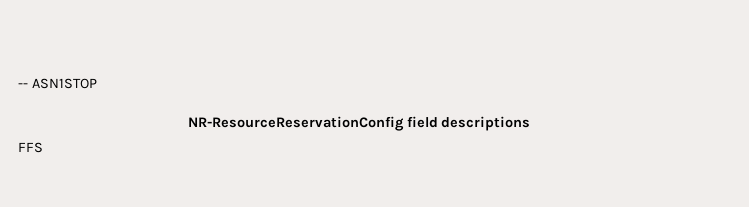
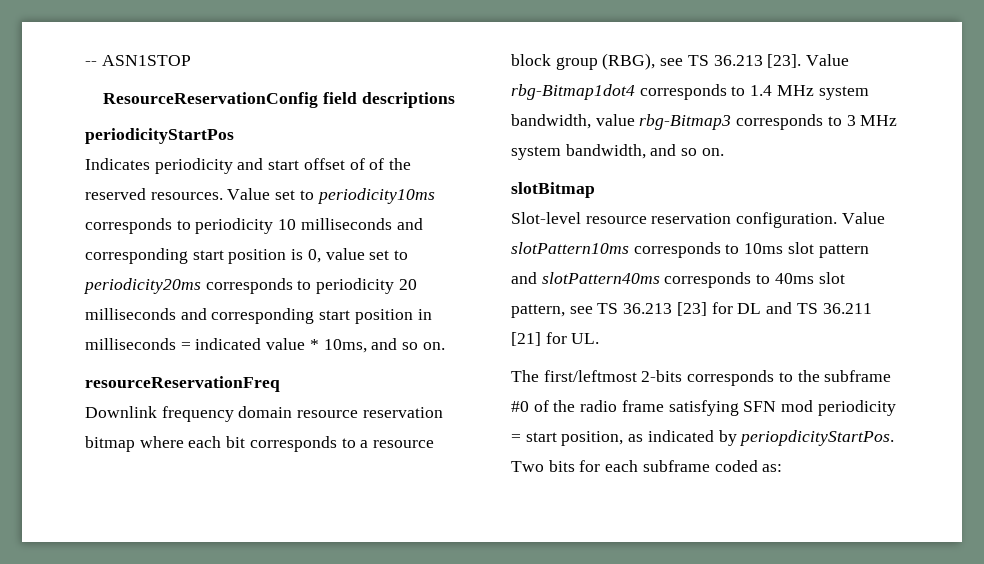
- NR-ResourceReservationConfig field descriptions
+ ResourceReservationConfig field descriptions
- FFS
+ periodicityStartPos
+ Indicates periodicity and start offset of of the reserved resources. Value set to periodicity10ms corresponds to periodicity 10 milliseconds and corresponding start position is 0, value set to periodicity20ms corresponds to periodicity 20 milliseconds and corresponding start position in milliseconds = indicated value * 10ms, and so on.
+ resourceReservationFreq
+ Downlink frequency domain resource reservation bitmap where each bit corresponds to a resource block group (RBG), see TS 36.213 [23]. Value rbg-Bitmap1dot4 corresponds to 1.4 MHz system bandwidth, value rbg-Bitmap3 corresponds to 3 MHz system bandwidth, and so on.
+ slotBitmap
+ Slot-level resource reservation configuration. Value slotPattern10ms corresponds to 10ms slot pattern and slotPattern40ms corresponds to 40ms slot pattern, see TS 36.213 [23] for DL and TS 36.211 [21] for UL.
+ The first/leftmost 2-bits corresponds to the subframe #0 of the radio frame satisfying SFN mod periodicity = start position, as indicated by periopdicityStartPos. Two bits for each subframe coded as:

